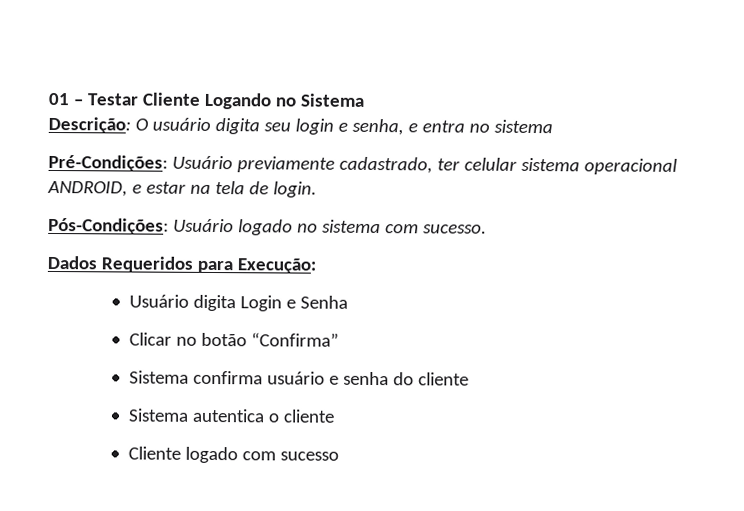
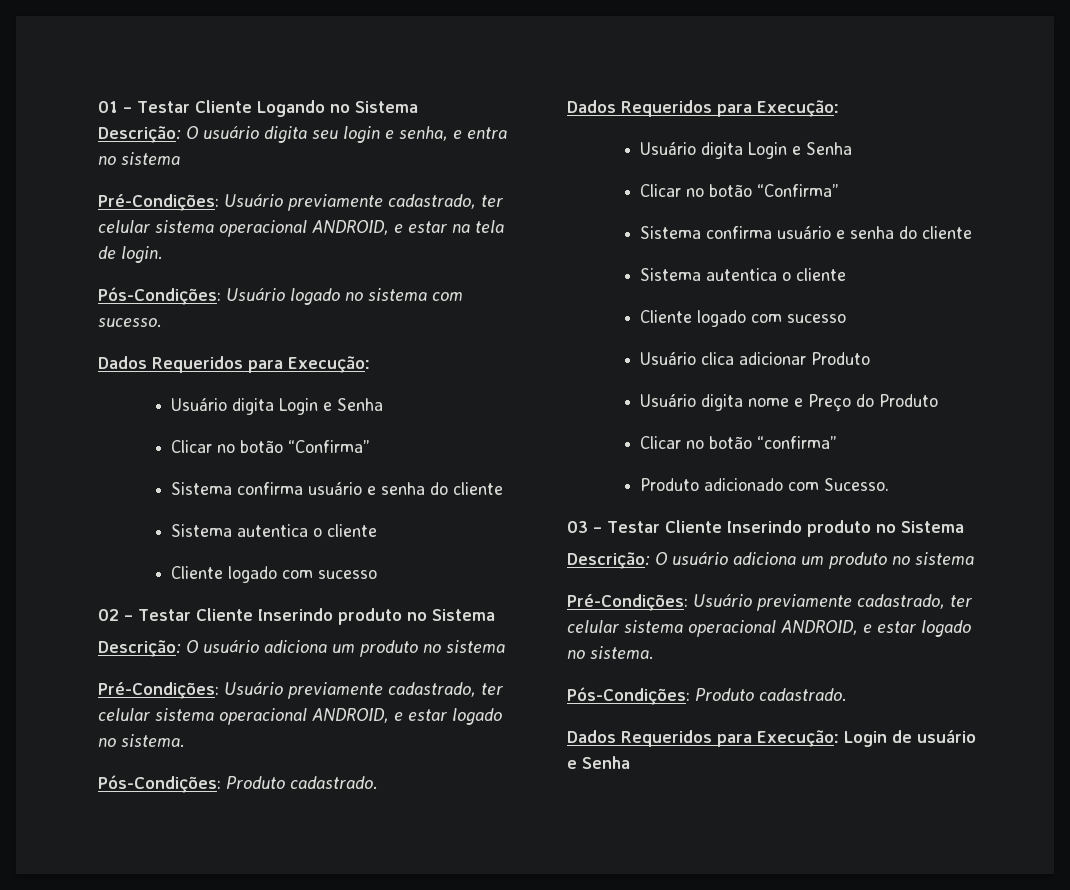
+ 02 – Testar Cliente Inserindo produto no Sistema
+ Descrição: O usuário adiciona um produto no sistema
+ Pré-Condições: Usuário previamente cadastrado, ter celular sistema operacional ANDROID, e estar logado no sistema.
+ Pós-Condições: Produto cadastrado.
+ Dados Requeridos para Execução:
+ Usuário digita Login e Senha
+ Clicar no botão “Confirma”
+ Sistema confirma usuário e senha do cliente
+ Sistema autentica o cliente
+ Cliente logado com sucesso
+ Usuário clica adicionar Produto
+ Usuário digita nome e Preço do Produto
+ Clicar no botão “confirma”
+ Produto adicionado com Sucesso.
+ 03 – Testar Cliente Inserindo produto no Sistema
+ Descrição: O usuário adiciona um produto no sistema
+ Pré-Condições: Usuário previamente cadastrado, ter celular sistema operacional ANDROID, e estar logado no sistema.
+ Pós-Condições: Produto cadastrado.
+ Dados Requeridos para Execução: Login de usuário e Senha

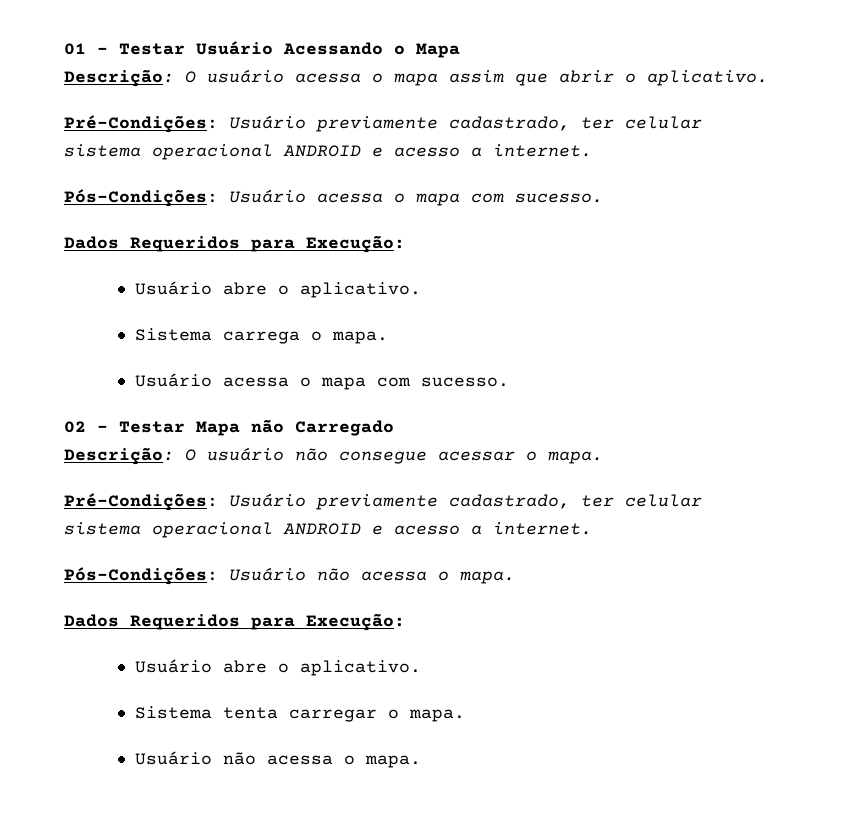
- 01 – Testar Cliente Logando no Sistema
- Descrição: O usuário digita seu login e senha, e entra no sistema
- Pré-Condições: Usuário previamente cadastrado, ter celular sistema operacional ANDROID, e estar na tela de login.
- Pós-Condições: Usuário logado no sistema com sucesso.
+ 01 – Testar Usuário Acessando o Mapa
+ Descrição: O usuário acessa o mapa assim que abrir o aplicativo.
+ Pré-Condições: Usuário previamente cadastrado, ter celular sistema operacional ANDROID e acesso a internet.
+ Pós-Condições: Usuário acessa o mapa com sucesso.
  Dados Requeridos para Execução:
- Usuário digita Login e Senha
- Clicar no botão “Confirma”
- Sistema confirma usuário e senha do cliente
- Sistema autentica o cliente
- Cliente logado com sucesso
- 02 – Testar Cliente Inserindo produto no Sistema
- Descrição: O usuário adiciona um produto no sistema
- Pré-Condições: Usuário previamente cadastrado, ter celular sistema operacional ANDROID, e estar logado no sistema.
- Pós-Condições: Produto cadastrado.
+ Usuário abre o aplicativo.
+ Sistema carrega o mapa.
+ Usuário acessa o mapa com sucesso.
+ 02 – Testar Mapa não Carregado
+ Descrição: O usuário não consegue acessar o mapa.
+ Pré-Condições: Usuário previamente cadastrado, ter celular sistema operacional ANDROID e acesso a internet.
+ Pós-Condições: Usuário não acessa o mapa.
  Dados Requeridos para Execução:
- Usuário digita Login e Senha
- Clicar no botão “Confirma”
- Sistema confirma usuário e senha do cliente
- Sistema autentica o cliente
- Cliente logado com sucesso
- Usuário clica adicionar Produto
- Usuário digita nome e Preço do Produto
- Clicar no botão “confirma”
- Produto adicionado com Sucesso.
- 03 – Testar Cliente Inserindo produto no Sistema
- Descrição: O usuário adiciona um produto no sistema
- Pré-Condições: Usuário previamente cadastrado, ter celular sistema operacional ANDROID, e estar logado no sistema.
- Pós-Condições: Produto cadastrado.
- Dados Requeridos para Execução: Login de usuário e Senha
+ Usuário abre o aplicativo.
+ Sistema tenta carregar o mapa.
+ Usuário não acessa o mapa.

